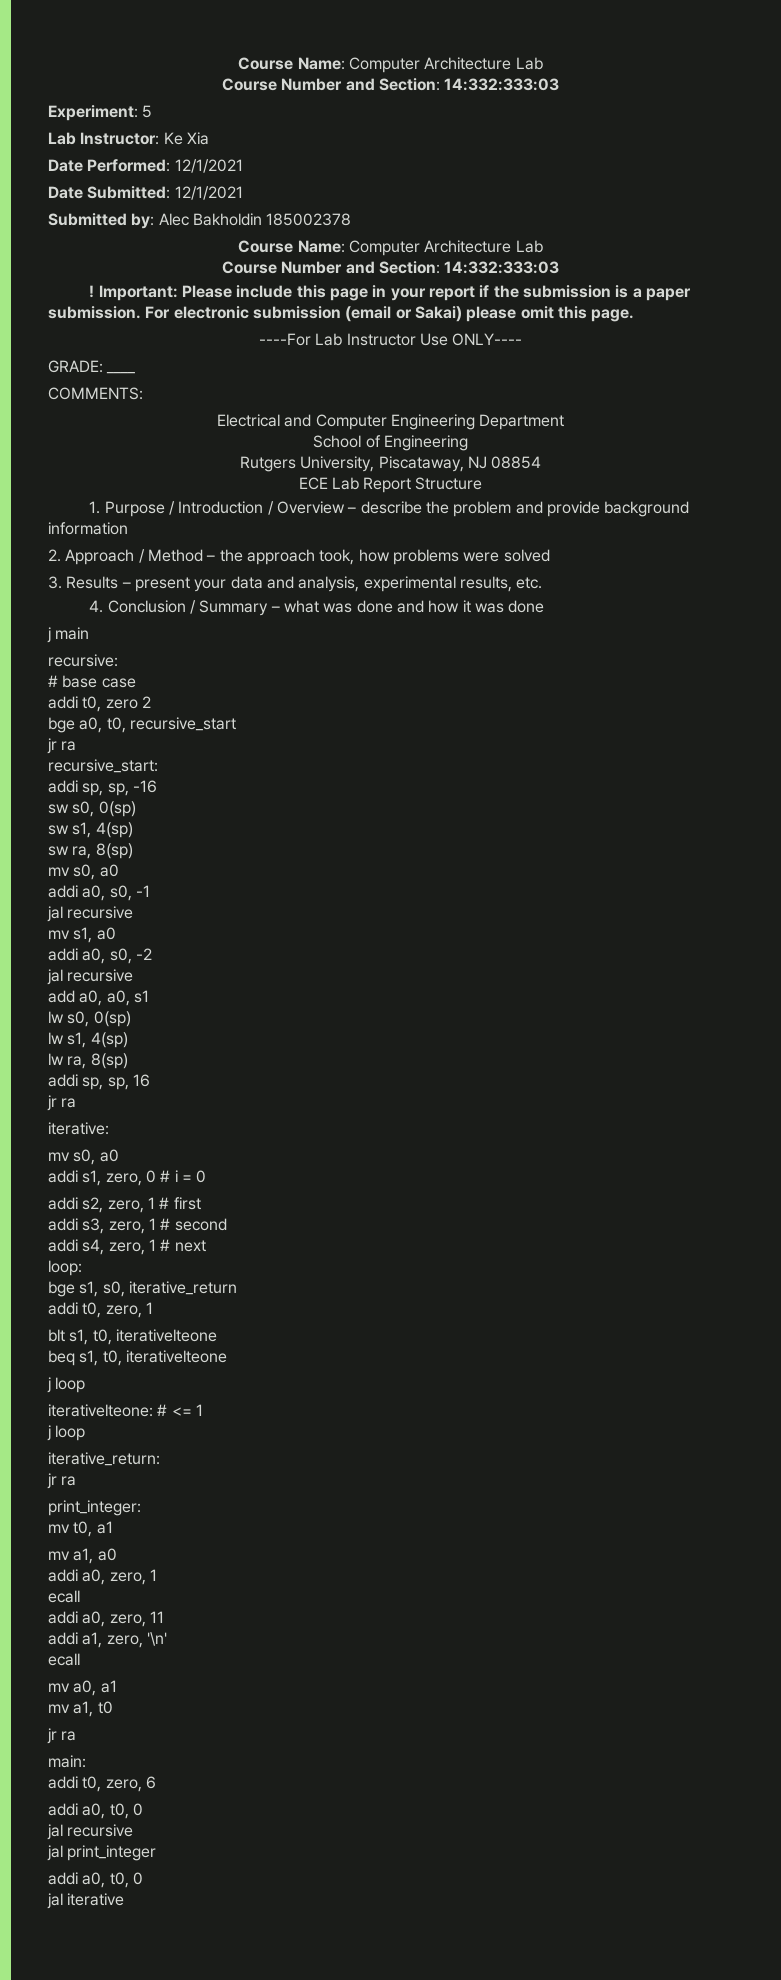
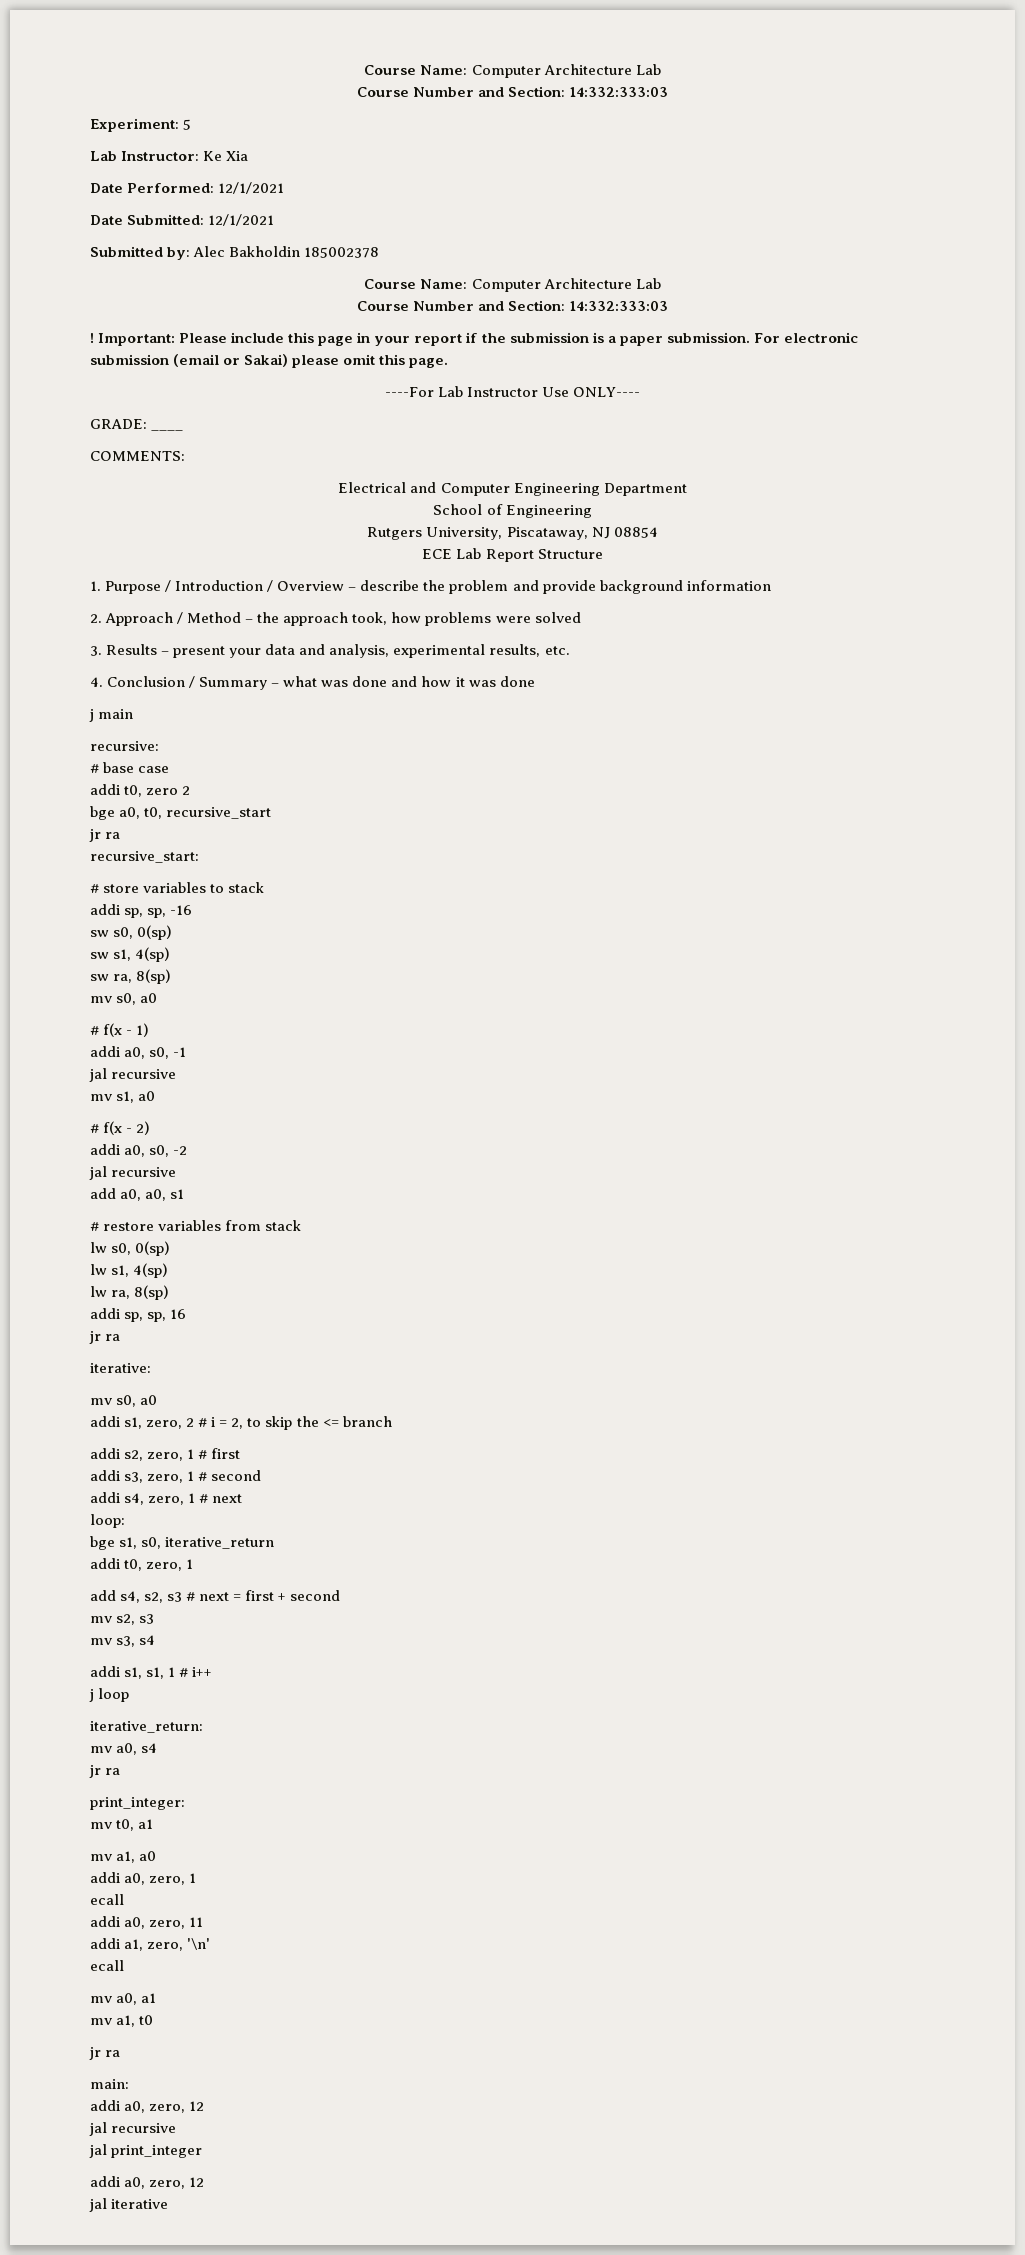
+ # store variables to stack
+ # f(x - 1)
+ # f(x - 2)
+ # restore variables from stack
- addi s1, zero, 0 # i = 0
+ addi s1, zero, 2 # i = 2, to skip the <= branch
- blt s1, t0, iterativelteone
- beq s1, t0, iterativelteone
- j loop
- iterativelteone: # <= 1
+ add s4, s2, s3 # next = first + second
+ mv s2, s3
+ mv s3, s4
+ addi s1, s1, 1 # i++
+ mv a0, s4
  main:
- addi t0, zero, 6
- addi a0, t0, 0
+ addi a0, zero, 12
  jal print_integer
- addi a0, t0, 0
+ addi a0, zero, 12

